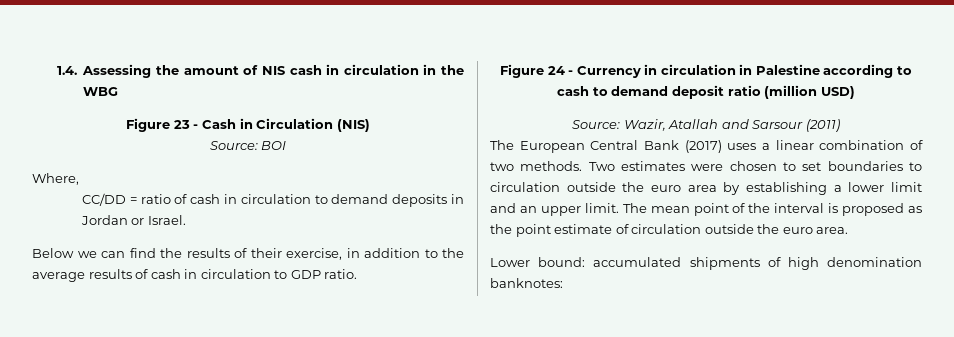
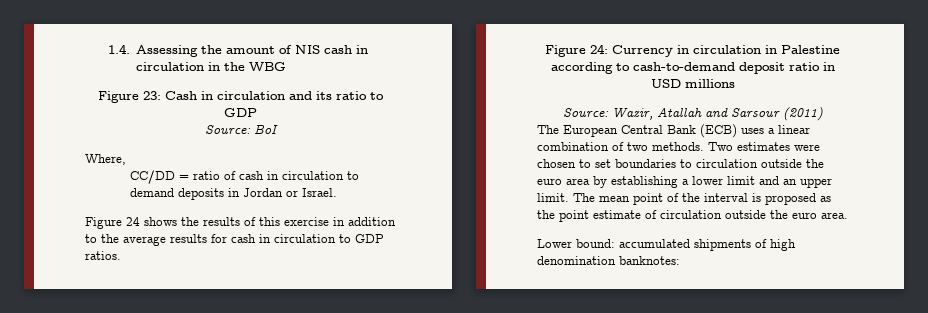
- Figure 23 - Cash in Circulation (NIS)
- Source: BOI
+ Figure 23: Cash in circulation and its ratio to GDP
+ Source: BoI
- Below we can find the results of their exercise, in addition to the average results of cash in circulation to GDP ratio.
- Figure 24 - Currency in circulation in Palestine according to cash to demand deposit ratio (million USD)
+ Figure 24 shows the results of this exercise in addition to the average results for cash in circulation to GDP ratios.
+ Figure 24: Currency in circulation in Palestine according to cash-to-demand deposit ratio in USD millions
- The European Central Bank (2017) uses a linear combination of two methods.
+ The European Central Bank (ECB) uses a linear combination of two methods.

